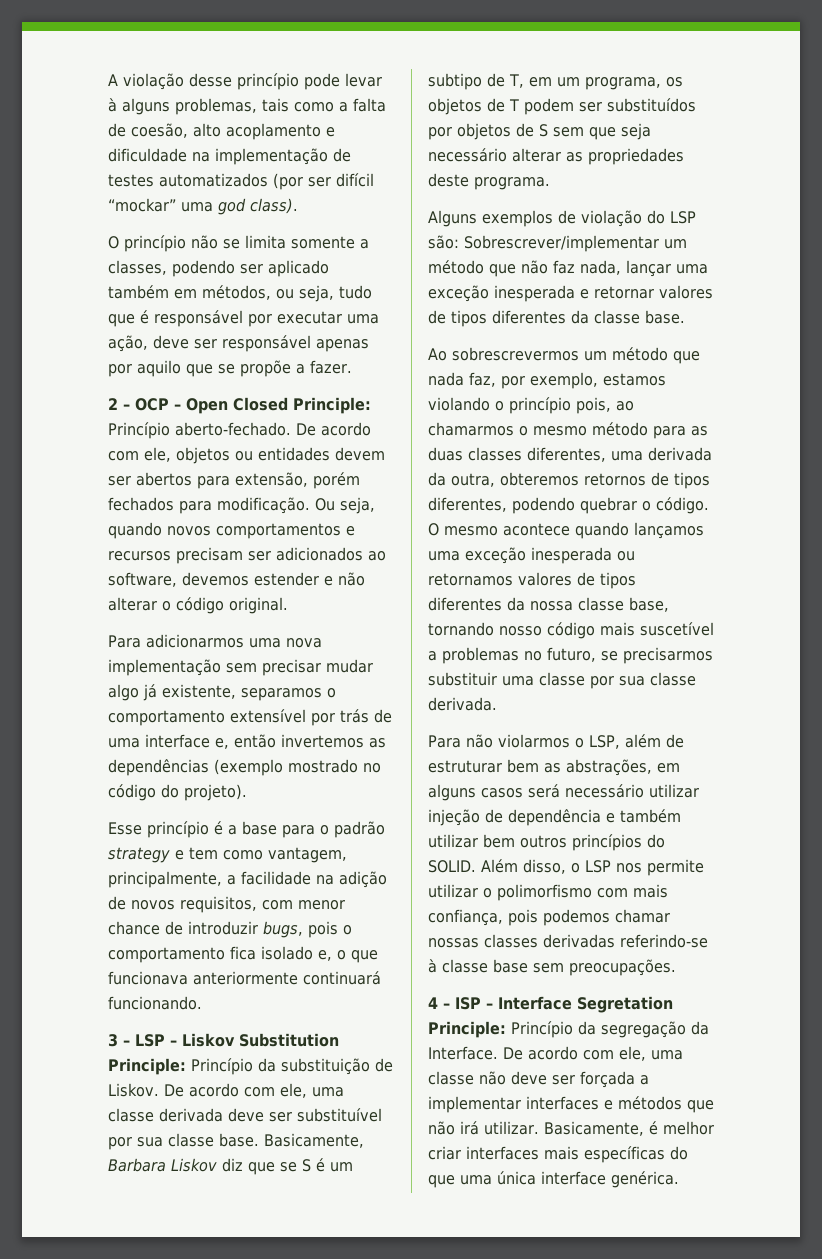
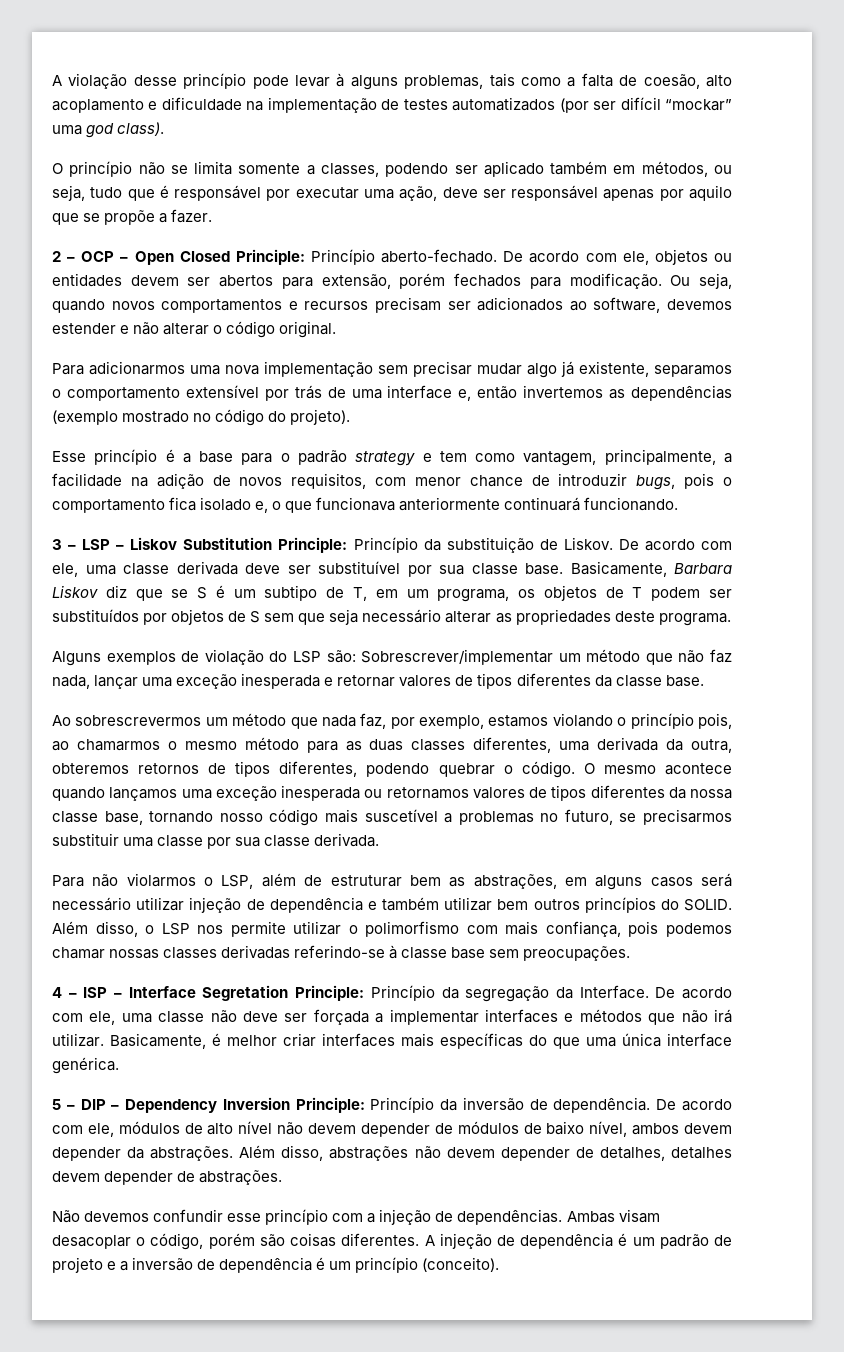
+ 5 – DIP – Dependency Inversion Principle: Princípio da inversão de dependência. De acordo com ele, módulos de alto nível não devem depender de módulos de baixo nível, ambos devem depender da abstrações. Além disso, abstrações não devem depender de detalhes, detalhes devem depender de abstrações.
+ Não devemos confundir esse princípio com a injeção de dependências. Ambas visam desacoplar o código, porém são coisas diferentes. A injeção de dependência é um padrão de projeto e a inversão de dependência é um princípio (conceito).

